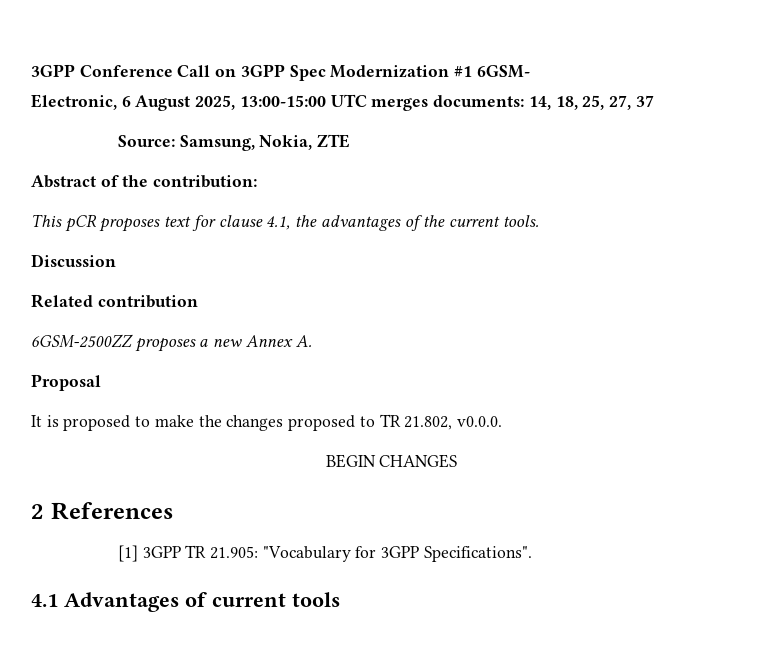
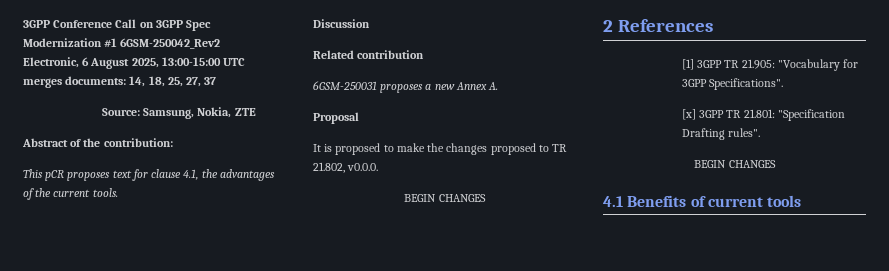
- 3GPP Conference Call on 3GPP Spec Modernization #1 6GSM-
+ 3GPP Conference Call on 3GPP Spec Modernization #1 6GSM-250042_Rev2
- 6GSM-2500ZZ proposes a new Annex A.
+ 6GSM-250031 proposes a new Annex A.
+ [x] 3GPP TR 21.801: "Specification Drafting rules".
+ BEGIN CHANGES
- 4.1 Advantages of current tools
+ 4.1 Benefits of current tools

